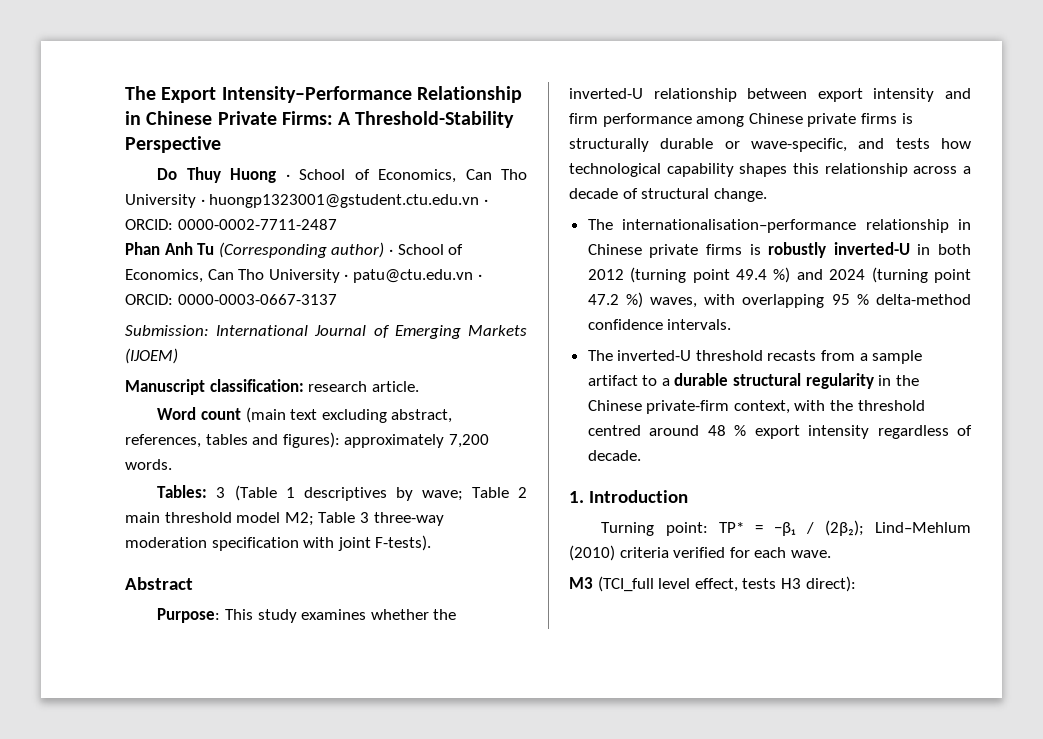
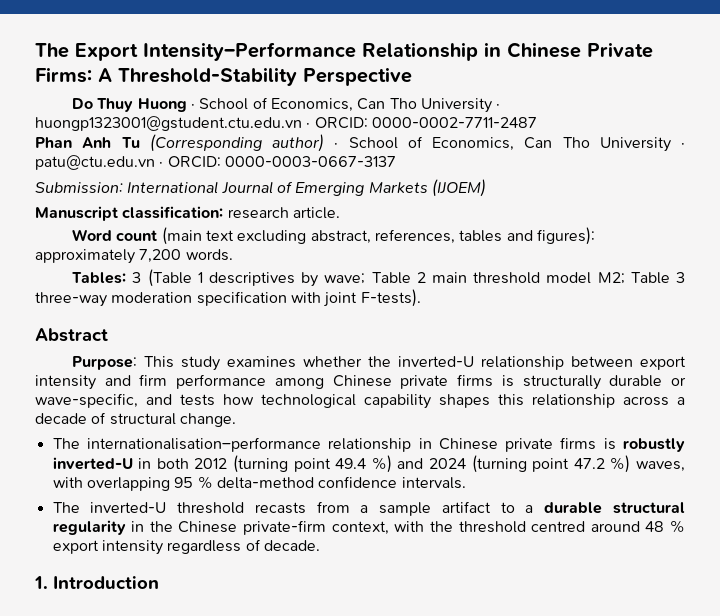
- Turning point: TP* = −β₁ / (2β₂); Lind–Mehlum (2010) criteria verified for each wave.
- M3 (TCI_full level effect, tests H3 direct):

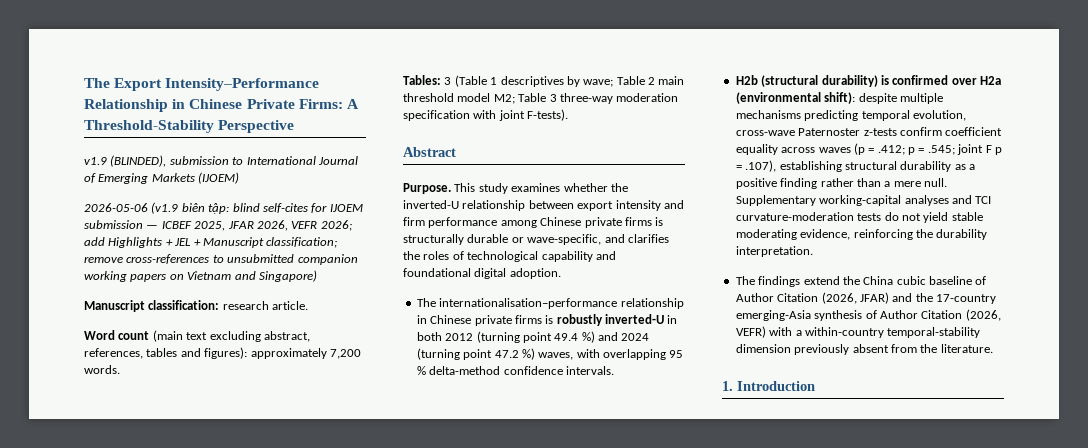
- Do Thuy Huong · School of Economics, Can Tho University · huongp1323001@gstudent.ctu.edu.vn · ORCID: 0000-0002-7711-2487
- Phan Anh Tu (Corresponding author) · School of Economics, Can Tho University · patu@ctu.edu.vn · ORCID: 0000-0003-0667-3137
- Submission: International Journal of Emerging Markets (IJOEM)
+ v1.9 (BLINDED), submission to International Journal of Emerging Markets (IJOEM)
+ 2026-05-06 (v1.9 biên tập: blind self-cites for IJOEM submission — ICBEF 2025, JFAR 2026, VEFR 2026; add Highlights + JEL + Manuscript classification; remove cross-references to unsubmitted companion working papers on Vietnam and Singapore)
- Purpose: This study examines whether the inverted-U relationship between export intensity and firm performance among Chinese private firms is structurally durable or wave-specific, and tests how technological capability shapes this relationship across a decade of structural change.
+ Purpose. This study examines whether the inverted-U relationship between export intensity and firm performance among Chinese private firms is structurally durable or wave-specific, and clarifies the roles of technological capability and foundational digital adoption.
- The inverted-U threshold recasts from a sample artifact to a durable structural regularity in the Chinese private-firm context, with the threshold centred around 48 % export intensity regardless of decade.
+ H2b (structural durability) is confirmed over H2a (environmental shift): despite multiple mechanisms predicting temporal evolution, cross-wave Paternoster z-tests confirm coefficient equality across waves (p = .412; p = .545; joint F p = .107), establishing structural durability as a positive finding rather than a mere null. Supplementary working-capital analyses and TCI curvature-moderation tests do not yield stable moderating evidence, reinforcing the durability interpretation.
+ The findings extend the China cubic baseline of Author Citation (2026, JFAR) and the 17-country emerging-Asia synthesis of Author Citation (2026, VEFR) with a within-country temporal-stability dimension previously absent from the literature.

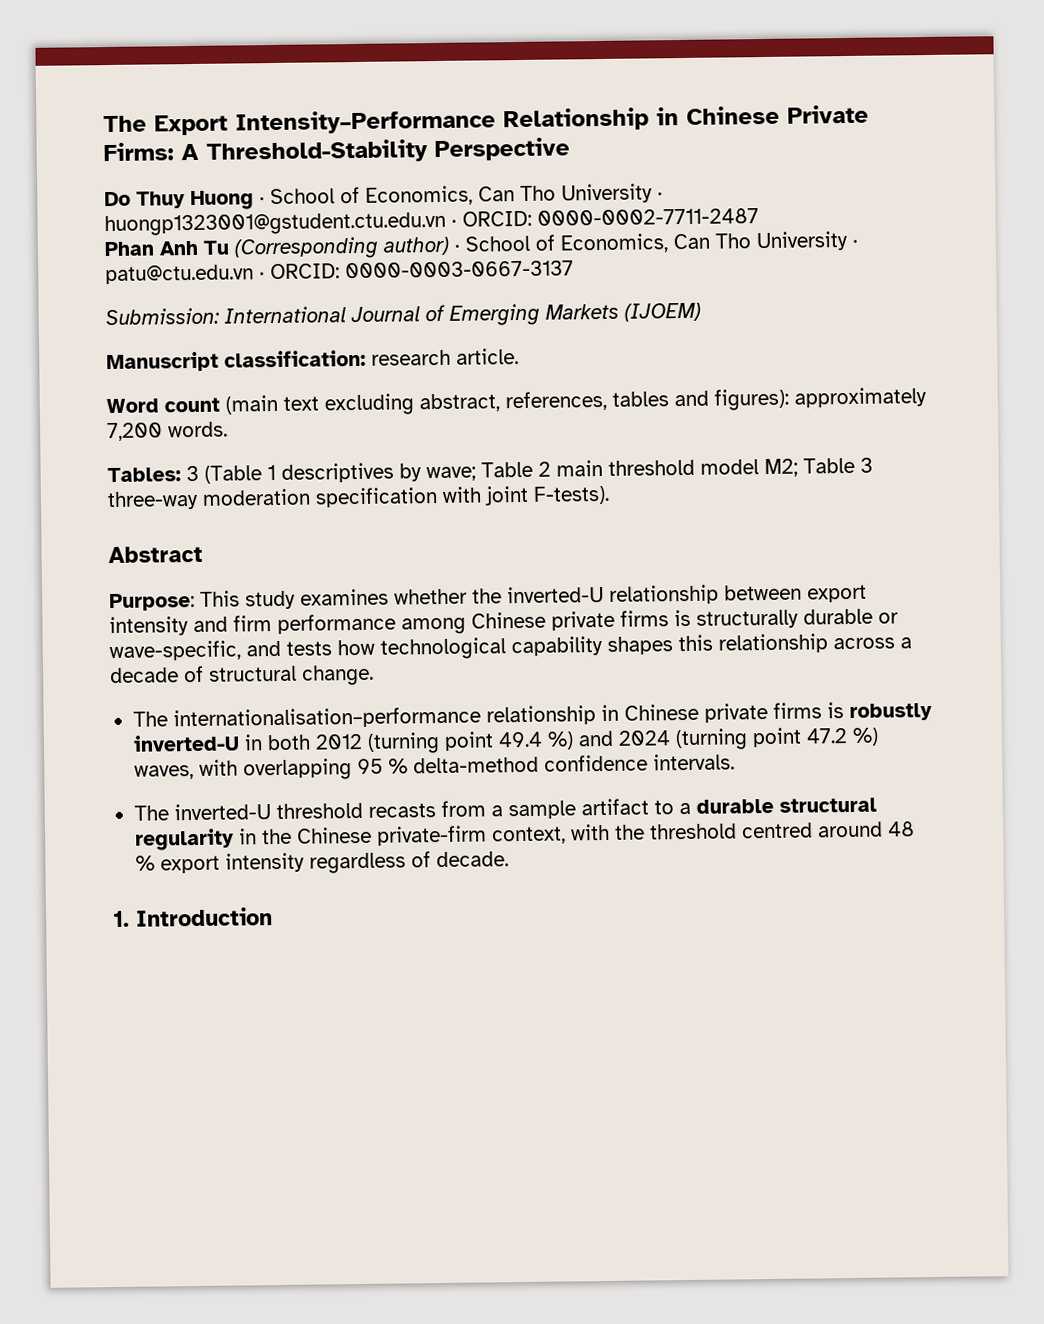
- v1.9 (BLINDED), submission to International Journal of Emerging Markets (IJOEM)
+ Do Thuy Huong · School of Economics, Can Tho University · huongp1323001@gstudent.ctu.edu.vn · ORCID: 0000-0002-7711-2487
+ Phan Anh Tu (Corresponding author) · School of Economics, Can Tho University · patu@ctu.edu.vn · ORCID: 0000-0003-0667-3137
+ Submission: International Journal of Emerging Markets (IJOEM)
- 2026-05-06 (v1.9 biên tập: blind self-cites for IJOEM submission — ICBEF 2025, JFAR 2026, VEFR 2026; add Highlights + JEL + Manuscript classification; remove cross-references to unsubmitted companion working papers on Vietnam and Singapore)
- Purpose. This study examines whether the inverted-U relationship between export intensity and firm performance among Chinese private firms is structurally durable or wave-specific, and clarifies the roles of technological capability and foundational digital adoption.
+ Purpose: This study examines whether the inverted-U relationship between export intensity and firm performance among Chinese private firms is structurally durable or wave-specific, and tests how technological capability shapes this relationship across a decade of structural change.
- H2b (structural durability) is confirmed over H2a (environmental shift): despite multiple mechanisms predicting temporal evolution, cross-wave Paternoster z-tests confirm coefficient equality across waves (p = .412; p = .545; joint F p = .107), establishing structural durability as a positive finding rather than a mere null. Supplementary working-capital analyses and TCI curvature-moderation tests do not yield stable moderating evidence, reinforcing the durability interpretation.
- The findings extend the China cubic baseline of Author Citation (2026, JFAR) and the 17-country emerging-Asia synthesis of Author Citation (2026, VEFR) with a within-country temporal-stability dimension previously absent from the literature.
+ The inverted-U threshold recasts from a sample artifact to a durable structural regularity in the Chinese private-firm context, with the threshold centred around 48 % export intensity regardless of decade.

